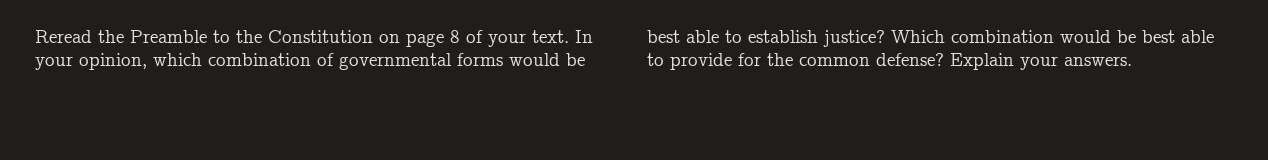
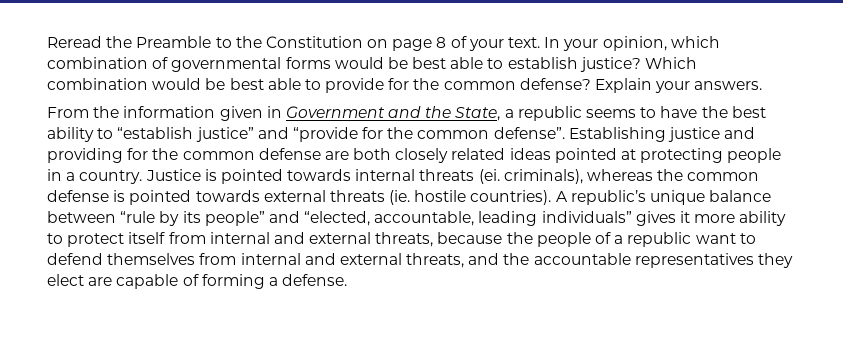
+ From the information given in Government and the State, a republic seems to have the best ability to “establish justice” and “provide for the common defense”. Establishing justice and providing for the common defense are both closely related ideas pointed at protecting people in a country. Justice is pointed towards internal threats (ei. criminals), whereas the common defense is pointed towards external threats (ie. hostile countries). A republic’s unique balance between “rule by its people” and “elected, accountable, leading individuals” gives it more ability to protect itself from internal and external threats, because the people of a republic want to defend themselves from internal and external threats, and the accountable representatives they elect are capable of forming a defense.

